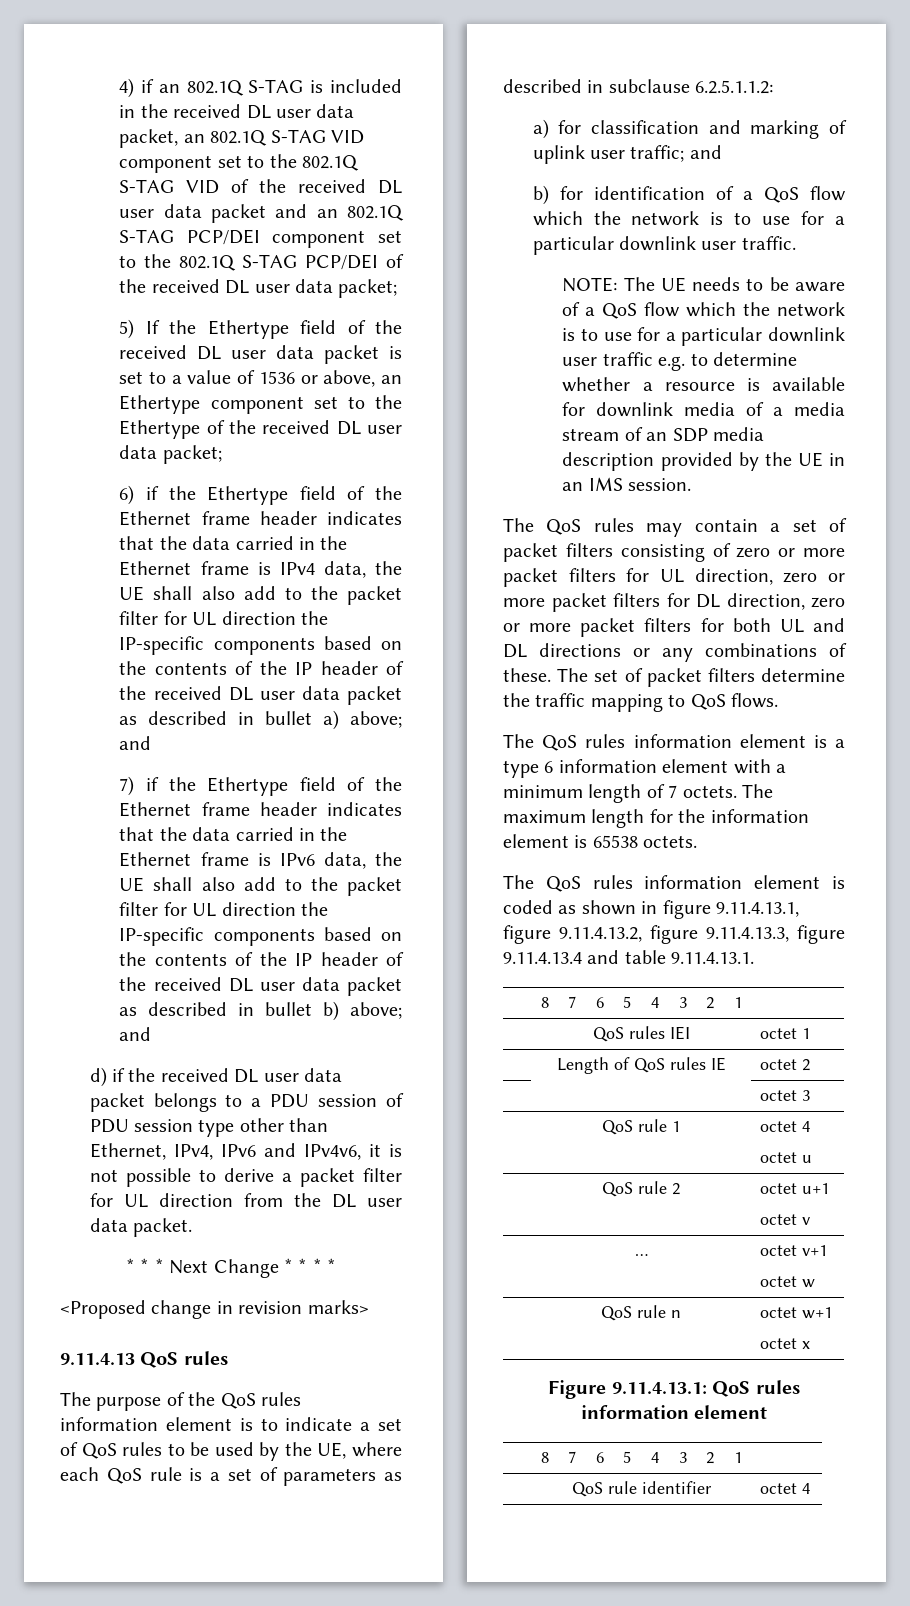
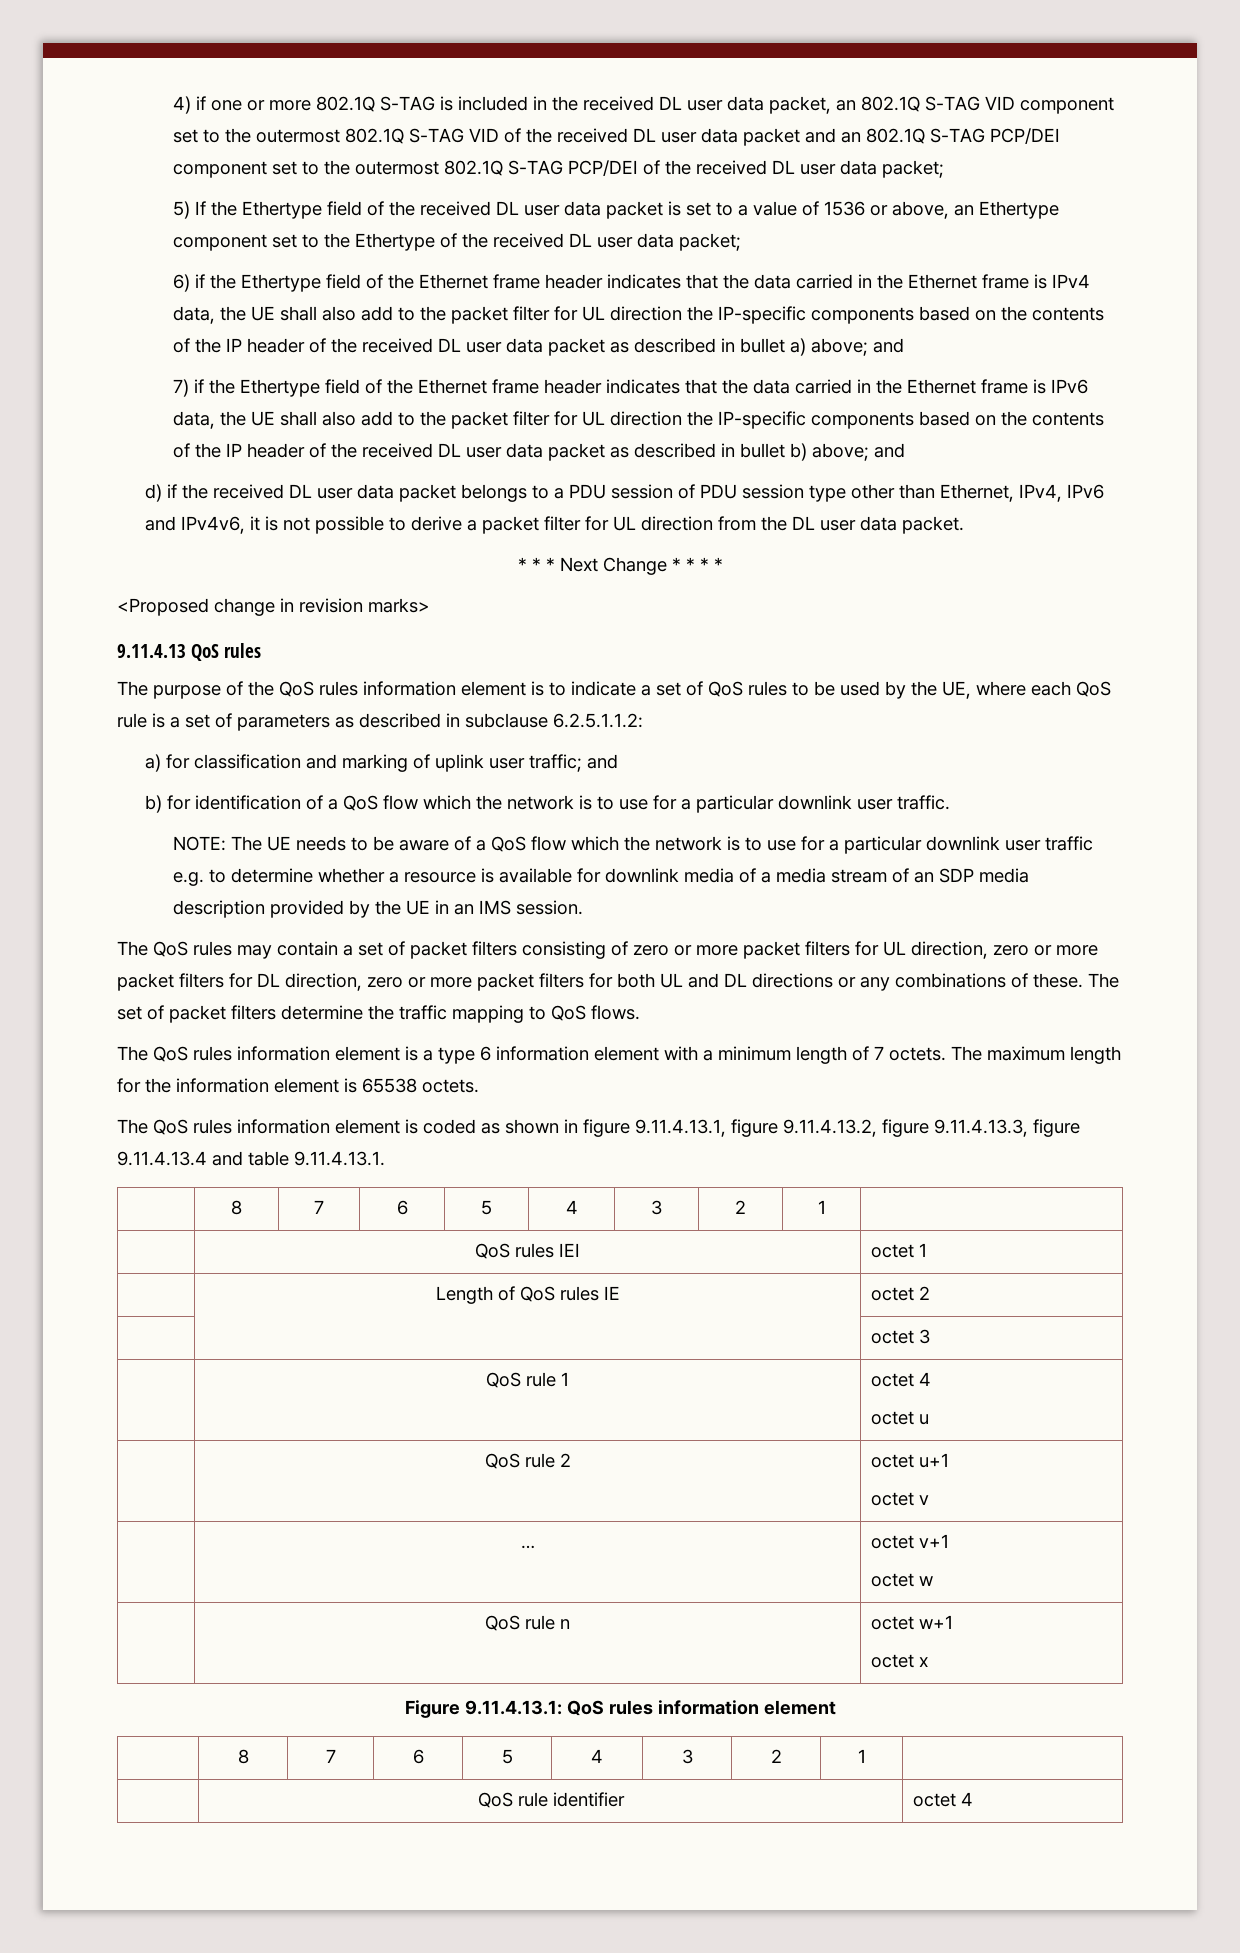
- 4) if an 802.1Q S-TAG is included in the received DL user data packet, an 802.1Q S-TAG VID component set to the 802.1Q S-TAG VID of the received DL user data packet and an 802.1Q S-TAG PCP/DEI component set to the 802.1Q S-TAG PCP/DEI of the received DL user data packet;
+ 4) if one or more 802.1Q S-TAG is included in the received DL user data packet, an 802.1Q S-TAG VID component set to the outermost 802.1Q S-TAG VID of the received DL user data packet and an 802.1Q S-TAG PCP/DEI component set to the outermost 802.1Q S-TAG PCP/DEI of the received DL user data packet;

